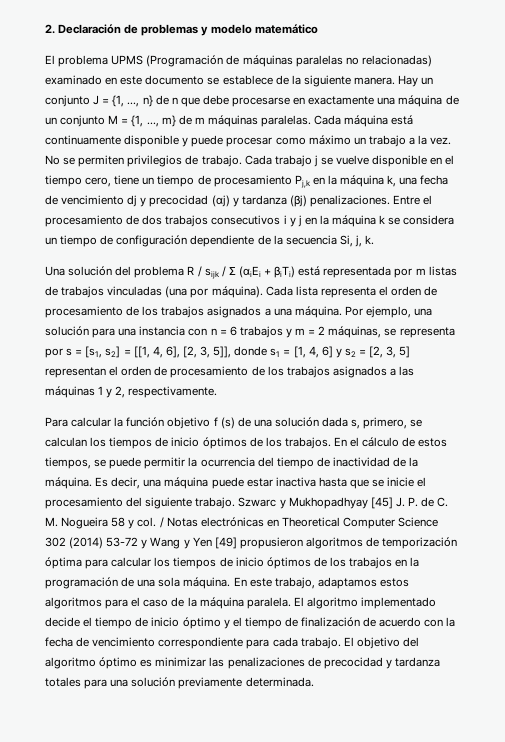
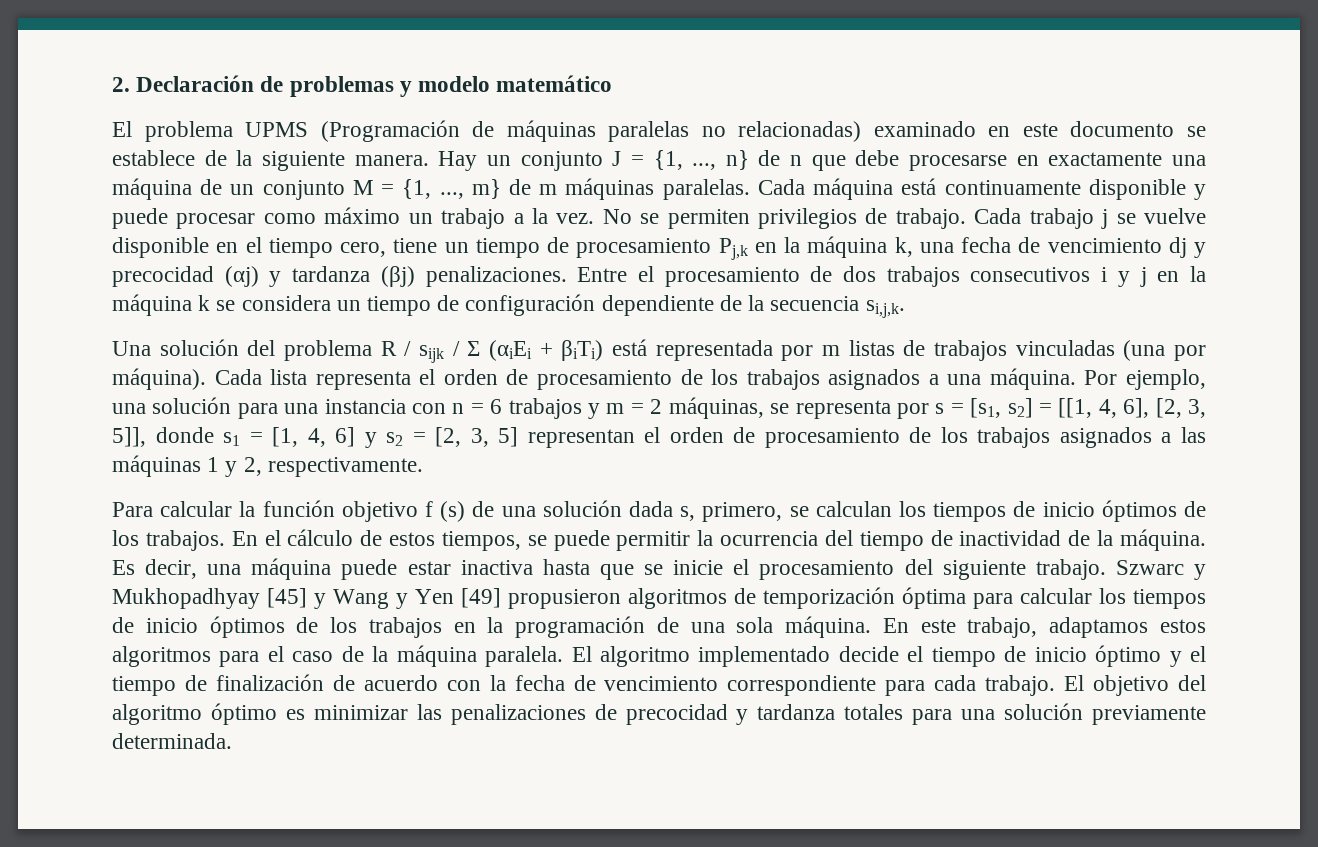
- Entre el procesamiento de dos trabajos consecutivos i y j en la máquina k se considera un tiempo de configuración dependiente de la secuencia Si, j, k.
+ Entre el procesamiento de dos trabajos consecutivos i y j en la máquina k se considera un tiempo de configuración dependiente de la secuencia si,j,k.
- Szwarc y Mukhopadhyay [45] J. P. de C. M. Nogueira 58 y col. / Notas electrónicas en Theoretical Computer Science 302 (2014) 53-72 y Wang y Yen [49] propusieron algoritmos de temporización óptima para calcular los tiempos de inicio óptimos de los trabajos en la programación de una sola máquina.
+ Szwarc y Mukhopadhyay [45] y Wang y Yen [49] propusieron algoritmos de temporización óptima para calcular los tiempos de inicio óptimos de los trabajos en la programación de una sola máquina.

